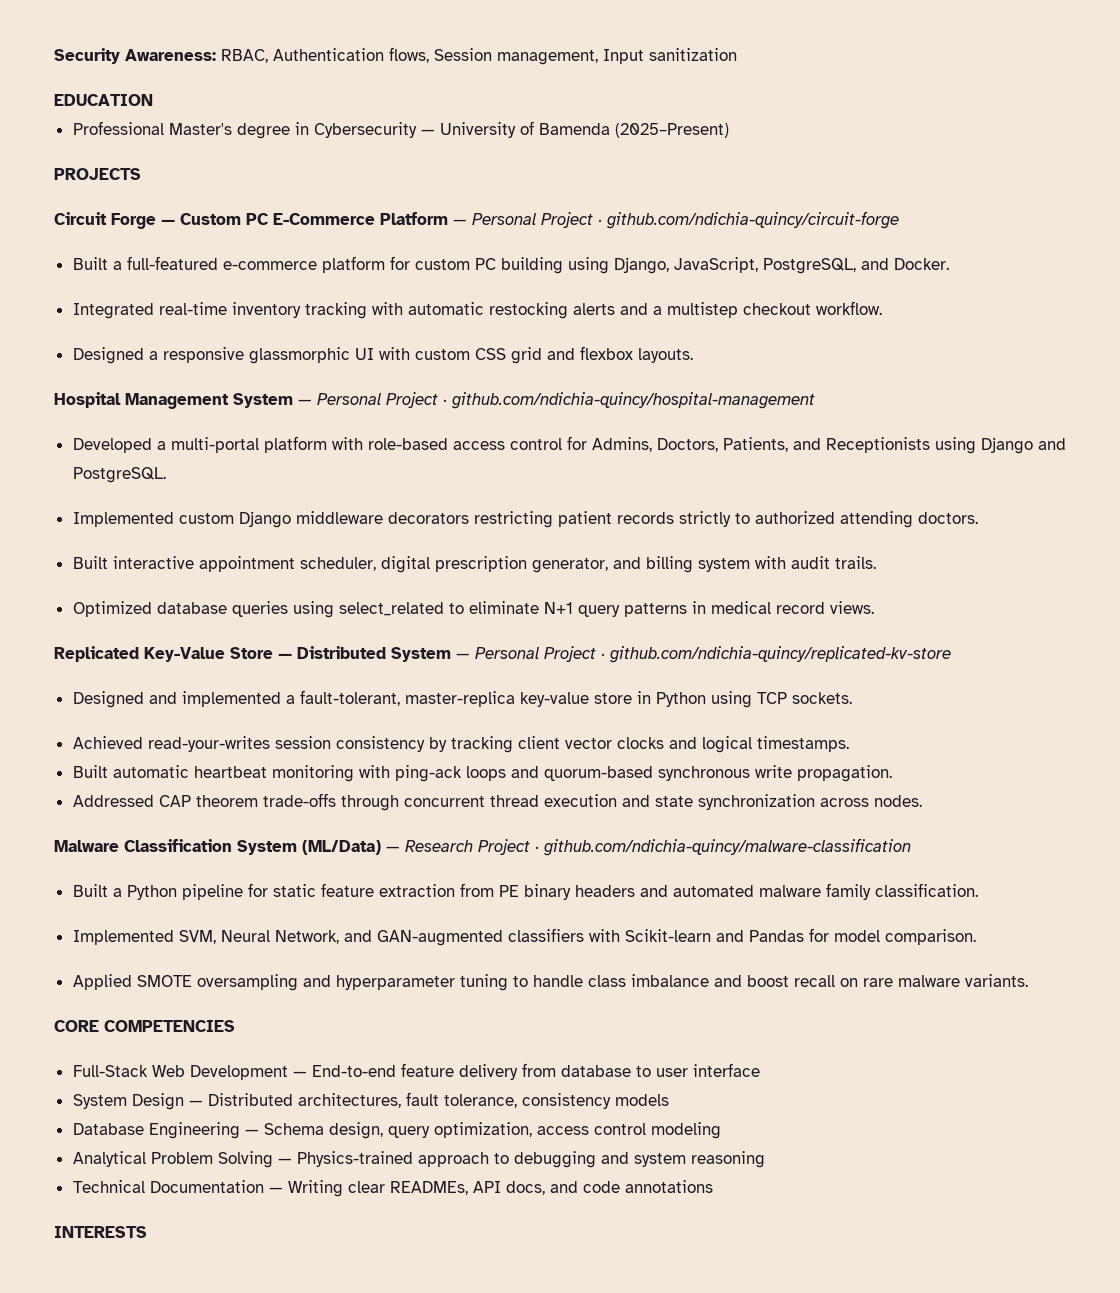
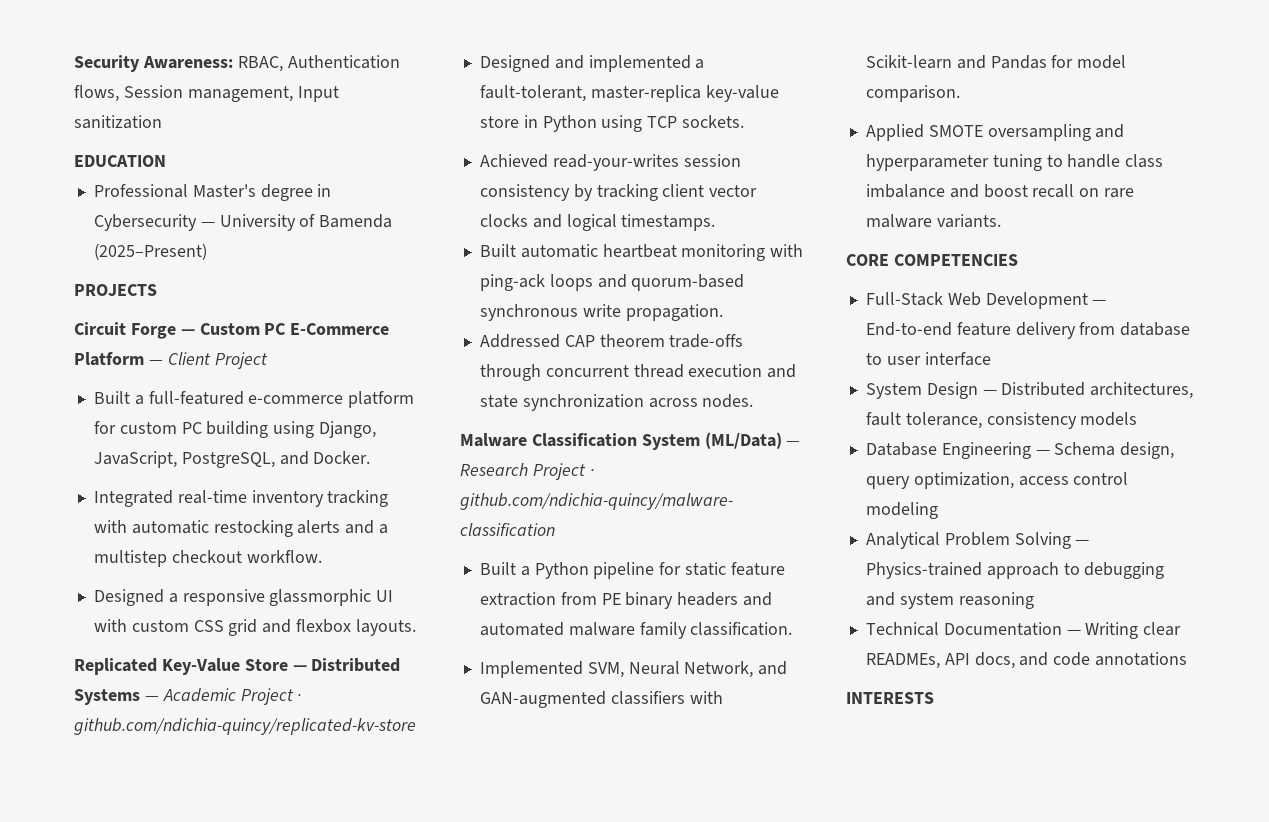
- Circuit Forge — Custom PC E-Commerce Platform — Personal Project · github.com/ndichia-quincy/circuit-forge
+ Circuit Forge — Custom PC E-Commerce Platform — Client Project
- Hospital Management System — Personal Project · github.com/ndichia-quincy/hospital-management
- Developed a multi-portal platform with role-based access control for Admins, Doctors, Patients, and Receptionists using Django and PostgreSQL.
- Implemented custom Django middleware decorators restricting patient records strictly to authorized attending doctors.
- Built interactive appointment scheduler, digital prescription generator, and billing system with audit trails.
- Optimized database queries using select_related to eliminate N+1 query patterns in medical record views.
- Replicated Key-Value Store — Distributed System — Personal Project · github.com/ndichia-quincy/replicated-kv-store
+ Replicated Key-Value Store — Distributed Systems — Academic Project · github.com/ndichia-quincy/replicated-kv-store

